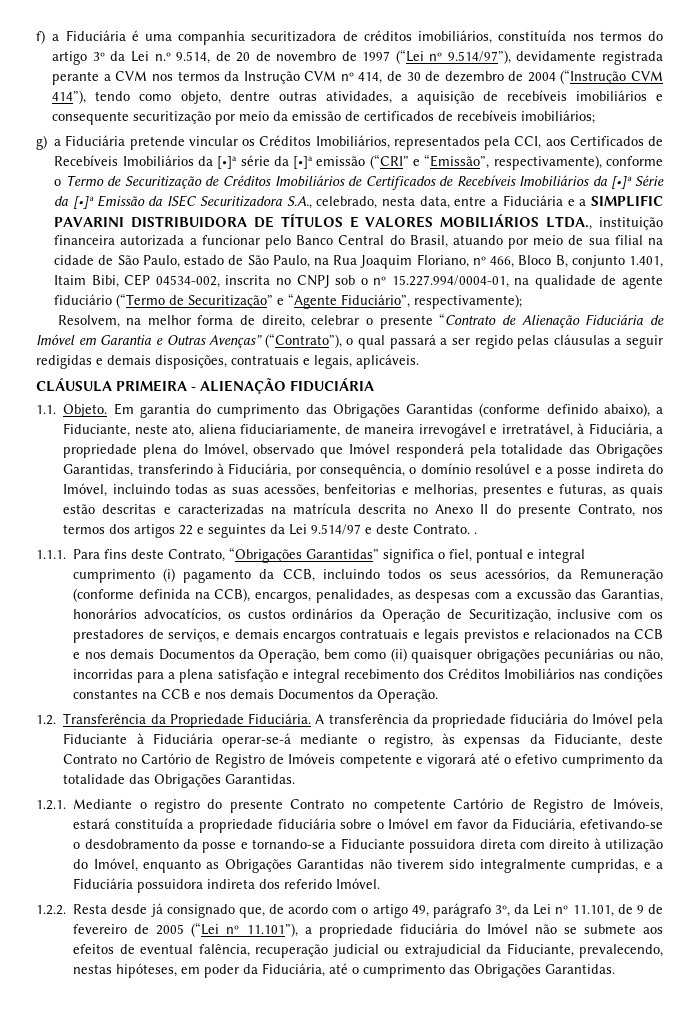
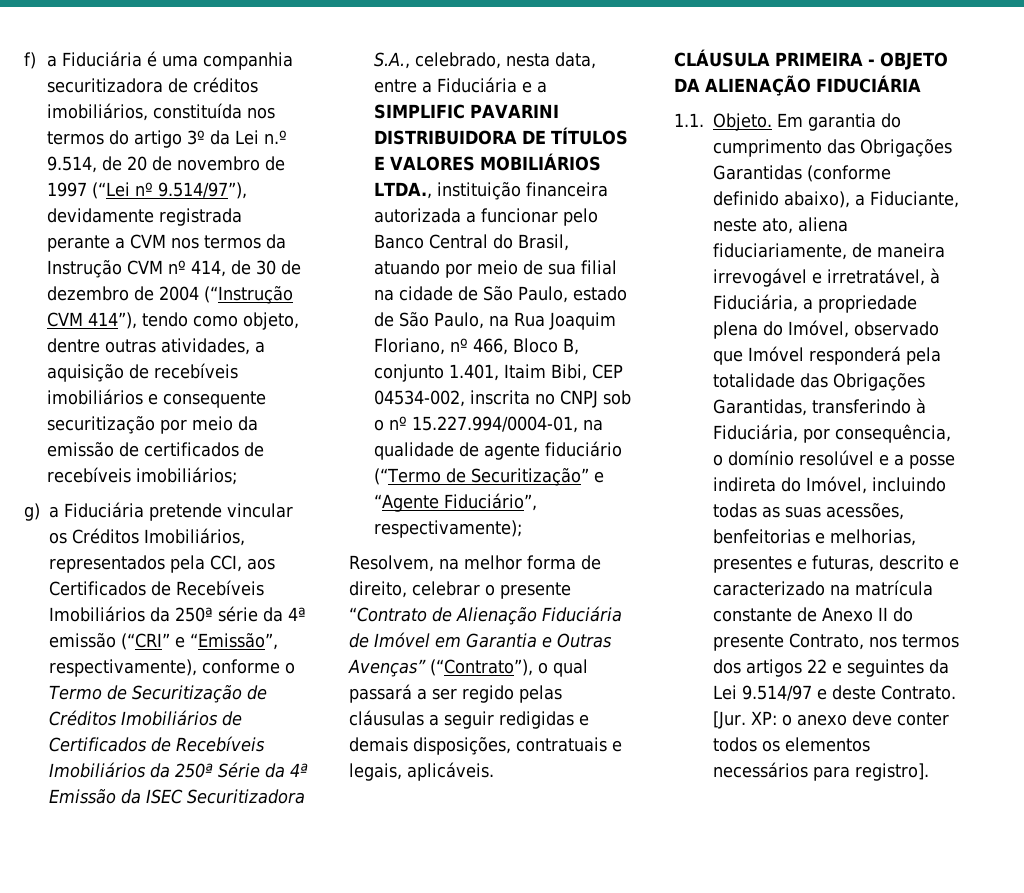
- g) a Fiduciária pretende vincular os Créditos Imobiliários, representados pela CCI, aos Certificados de Recebíveis Imobiliários da [•]ª série da [•]ª emissão (“CRI” e “Emissão”, respectivamente), conforme o Termo de Securitização de Créditos Imobiliários de Certificados de Recebíveis Imobiliários da [•]ª Série da [•]ª Emissão da ISEC Securitizadora S.A., celebrado, nesta data, entre a Fiduciária e a SIMPLIFIC PAVARINI DISTRIBUIDORA DE TÍTULOS E VALORES MOBILIÁRIOS LTDA., instituição financeira autorizada a funcionar pelo Banco Central do Brasil, atuando por meio de sua filial na cidade de São Paulo, estado de São Paulo, na Rua Joaquim Floriano, nº 466, Bloco B, conjunto 1.401, Itaim Bibi, CEP 04534-002, inscrita no CNPJ sob o nº 15.227.994/0004-01, na qualidade de agente fiduciário (“Termo de Securitização” e “Agente Fiduciário”, respectivamente);
+ g) a Fiduciária pretende vincular os Créditos Imobiliários, representados pela CCI, aos Certificados de Recebíveis Imobiliários da 250ª série da 4ª emissão (“CRI” e “Emissão”, respectivamente), conforme o Termo de Securitização de Créditos Imobiliários de Certificados de Recebíveis Imobiliários da 250ª Série da 4ª Emissão da ISEC Securitizadora S.A., celebrado, nesta data, entre a Fiduciária e a SIMPLIFIC PAVARINI DISTRIBUIDORA DE TÍTULOS E VALORES MOBILIÁRIOS LTDA., instituição financeira autorizada a funcionar pelo Banco Central do Brasil, atuando por meio de sua filial na cidade de São Paulo, estado de São Paulo, na Rua Joaquim Floriano, nº 466, Bloco B, conjunto 1.401, Itaim Bibi, CEP 04534-002, inscrita no CNPJ sob o nº 15.227.994/0004-01, na qualidade de agente fiduciário (“Termo de Securitização” e “Agente Fiduciário”, respectivamente);
- CLÁUSULA PRIMEIRA - ALIENAÇÃO FIDUCIÁRIA
+ CLÁUSULA PRIMEIRA - OBJETO DA ALIENAÇÃO FIDUCIÁRIA
- Em garantia do cumprimento das Obrigações Garantidas (conforme definido abaixo), a Fiduciante, neste ato, aliena fiduciariamente, de maneira irrevogável e irretratável, à Fiduciária, a propriedade plena do Imóvel, observado que Imóvel responderá pela totalidade das Obrigações Garantidas, transferindo à Fiduciária, por consequência, o domínio resolúvel e a posse indireta do Imóvel, incluindo todas as suas acessões, benfeitorias e melhorias, presentes e futuras, as quais estão descritas e caracterizadas na matrícula descrita no Anexo II do presente Contrato, nos termos dos artigos 22 e seguintes da Lei 9.514/97 e deste Contrato. .
- 1.1.1. Para fins deste Contrato, “Obrigações Garantidas” significa o fiel, pontual e integral cumprimento (i) pagamento da CCB, incluindo todos os seus acessórios, da Remuneração (conforme definida na CCB), encargos, penalidades, as despesas com a excussão das Garantias, honorários advocatícios, os custos ordinários da Operação de Securitização, inclusive com os prestadores de serviços, e demais encargos contratuais e legais previstos e relacionados na CCB e nos demais Documentos da Operação, bem como (ii) quaisquer obrigações pecuniárias ou não, incorridas para a plena satisfação e integral recebimento dos Créditos Imobiliários nas condições constantes na CCB e nos demais Documentos da Operação.
- 1.2. Transferência da Propriedade Fiduciária. A transferência da propriedade fiduciária do Imóvel pela Fiduciante à Fiduciária operar-se-á mediante o registro, às expensas da Fiduciante, deste Contrato no Cartório de Registro de Imóveis competente e vigorará até o efetivo cumprimento da totalidade das Obrigações Garantidas.
- 1.2.1. Mediante o registro do presente Contrato no competente Cartório de Registro de Imóveis, estará constituída a propriedade fiduciária sobre o Imóvel em favor da Fiduciária, efetivando-se o desdobramento da posse e tornando-se a Fiduciante possuidora direta com direito à utilização do Imóvel, enquanto as Obrigações Garantidas não tiverem sido integralmente cumpridas, e a Fiduciária possuidora indireta dos referido Imóvel.
- 1.2.2. Resta desde já consignado que, de acordo com o artigo 49, parágrafo 3º, da Lei nº 11.101, de 9 de fevereiro de 2005 (“Lei nº 11.101”), a propriedade fiduciária do Imóvel não se submete aos efeitos de eventual falência, recuperação judicial ou extrajudicial da Fiduciante, prevalecendo, nestas hipóteses, em poder da Fiduciária, até o cumprimento das Obrigações Garantidas.
+ Em garantia do cumprimento das Obrigações Garantidas (conforme definido abaixo), a Fiduciante, neste ato, aliena fiduciariamente, de maneira irrevogável e irretratável, à Fiduciária, a propriedade plena do Imóvel, observado que Imóvel responderá pela totalidade das Obrigações Garantidas, transferindo à Fiduciária, por consequência, o domínio resolúvel e a posse indireta do Imóvel, incluindo todas as suas acessões, benfeitorias e melhorias, presentes e futuras, descrito e caracterizado na matrícula constante de Anexo II do presente Contrato, nos termos dos artigos 22 e seguintes da Lei 9.514/97 e deste Contrato. [Jur. XP: o anexo deve conter todos os elementos necessários para registro].

